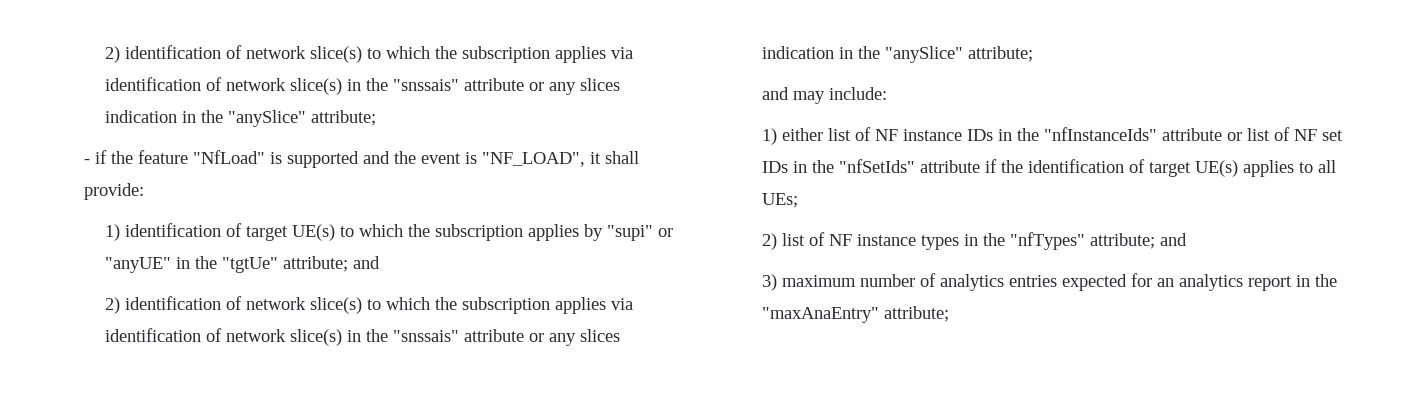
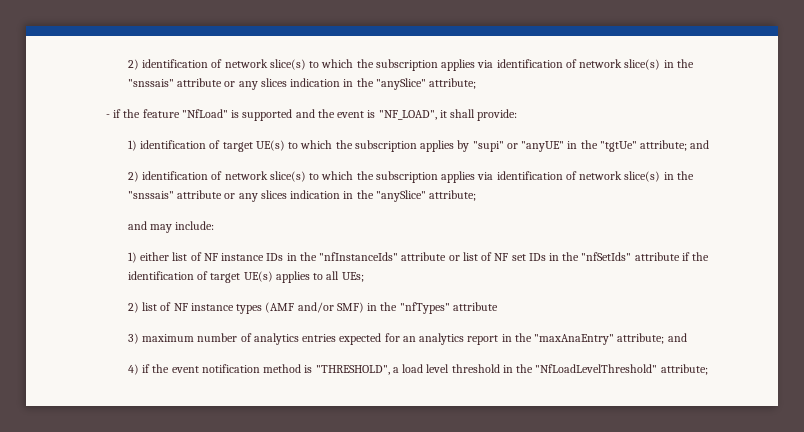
- 2) list of NF instance types in the "nfTypes" attribute; and
+ 2) list of NF instance types (AMF and/or SMF) in the "nfTypes" attribute
- 3) maximum number of analytics entries expected for an analytics report in the "maxAnaEntry" attribute;
+ 3) maximum number of analytics entries expected for an analytics report in the "maxAnaEntry" attribute; and
+ 4) if the event notification method is "THRESHOLD", a load level threshold in the "NfLoadLevelThreshold" attribute;

